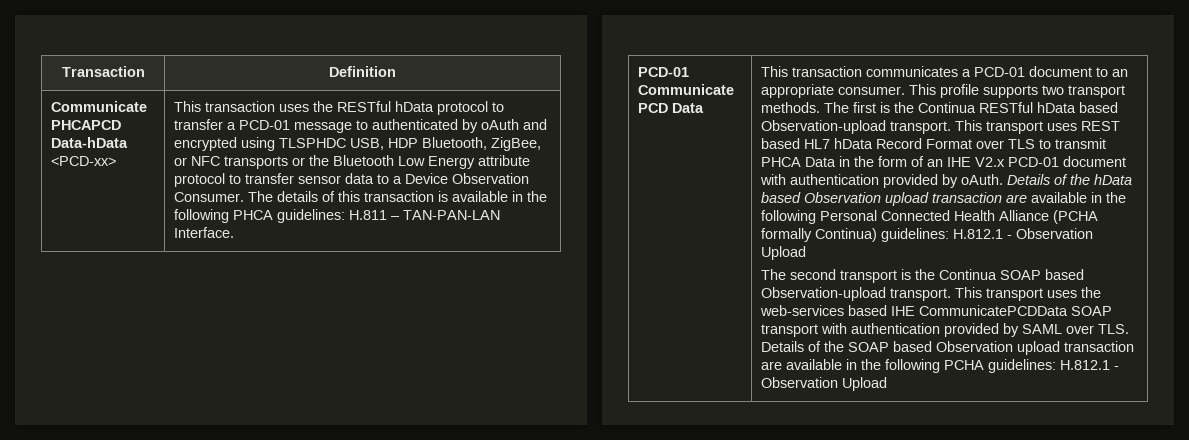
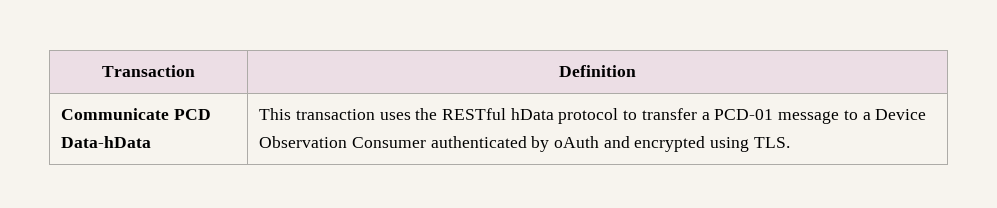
- Communicate PHCAPCD Data-hData <PCD-xx>
+ Communicate PCD Data-hData
- This transaction uses the RESTful hData protocol to transfer a PCD-01 message to authenticated by oAuth and encrypted using TLSPHDC USB, HDP Bluetooth, ZigBee, or NFC transports or the Bluetooth Low Energy attribute protocol to transfer sensor data to a Device Observation Consumer. The details of this transaction is available in the following PHCA guidelines: H.811 – TAN-PAN-LAN Interface.
- PCD-01 Communicate PCD Data | This transaction communicates a PCD-01 document to an appropriate consumer. This profile supports two transport methods. The first is the Continua RESTful hData based Observation-upload transport. This transport uses REST based HL7 hData Record Format over TLS to transmit PHCA Data in the form of an IHE V2.x PCD-01 document with authentication provided by oAuth. Details of the hData based Observation upload transaction are available in the following Personal Connected Health Alliance (PCHA formally Continua) guidelines: H.812.1 - Observation Upload
- The second transport is the Continua SOAP based Observation-upload transport. This transport uses the web-services based IHE CommunicatePCDData SOAP transport with authentication provided by SAML over TLS. Details of the SOAP based Observation upload transaction are available in the following PCHA guidelines: H.812.1 - Observation Upload
+ This transaction uses the RESTful hData protocol to transfer a PCD-01 message to a Device Observation Consumer authenticated by oAuth and encrypted using TLS.

